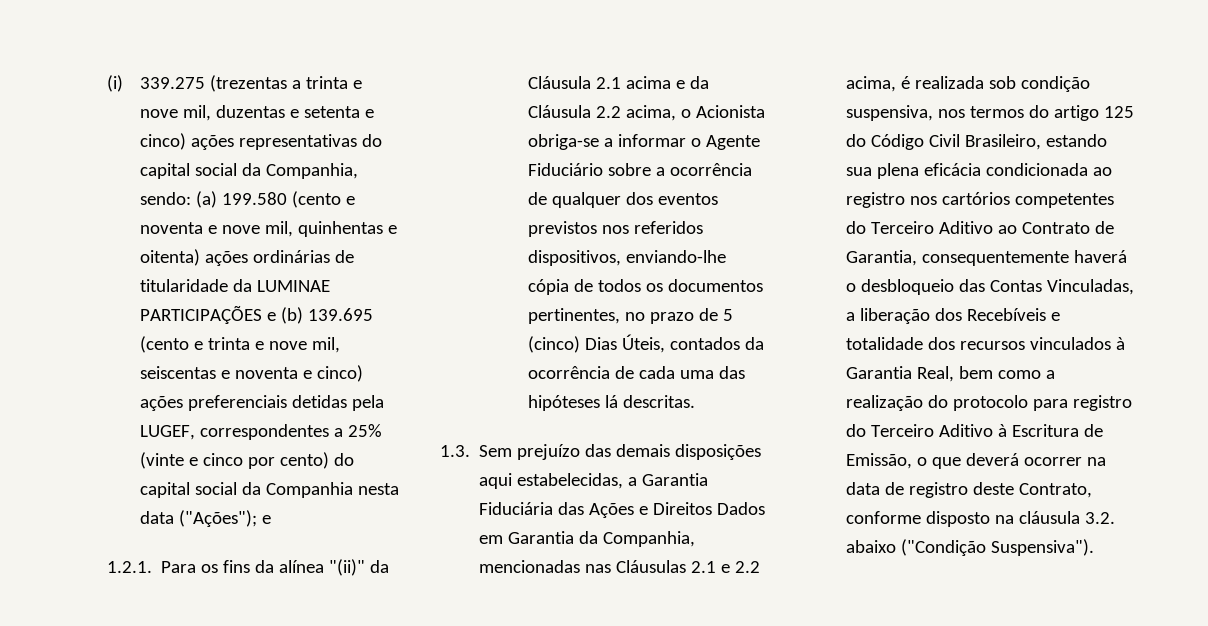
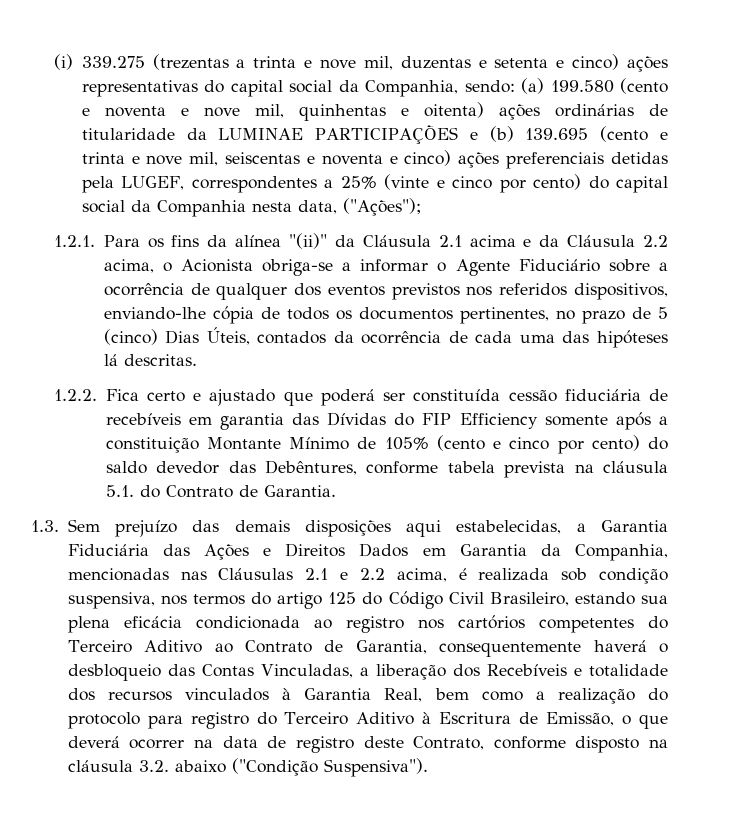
- (a) 199.580 (cento e noventa e nove mil, quinhentas e oitenta) ações ordinárias de titularidade da LUMINAE PARTICIPAÇÕES e (b) 139.695 (cento e trinta e nove mil, seiscentas e noventa e cinco) ações preferenciais detidas pela LUGEF, correspondentes a 25% (vinte e cinco por cento) do capital social da Companhia nesta data ("Ações"); e
+ (a) 199.580 (cento e noventa e nove mil, quinhentas e oitenta) ações ordinárias de titularidade da LUMINAE PARTICIPAÇÕES e (b) 139.695 (cento e trinta e nove mil, seiscentas e noventa e cinco) ações preferenciais detidas pela LUGEF, correspondentes a 25% (vinte e cinco por cento) do capital social da Companhia nesta data, ("Ações");
+ 1.2.2. Fica certo e ajustado que poderá ser constituída cessão fiduciária de recebíveis em garantia das Dívidas do FIP Efficiency somente após a constituição Montante Mínimo de 105% (cento e cinco por cento) do saldo devedor das Debêntures, conforme tabela prevista na cláusula 5.1. do Contrato de Garantia.

